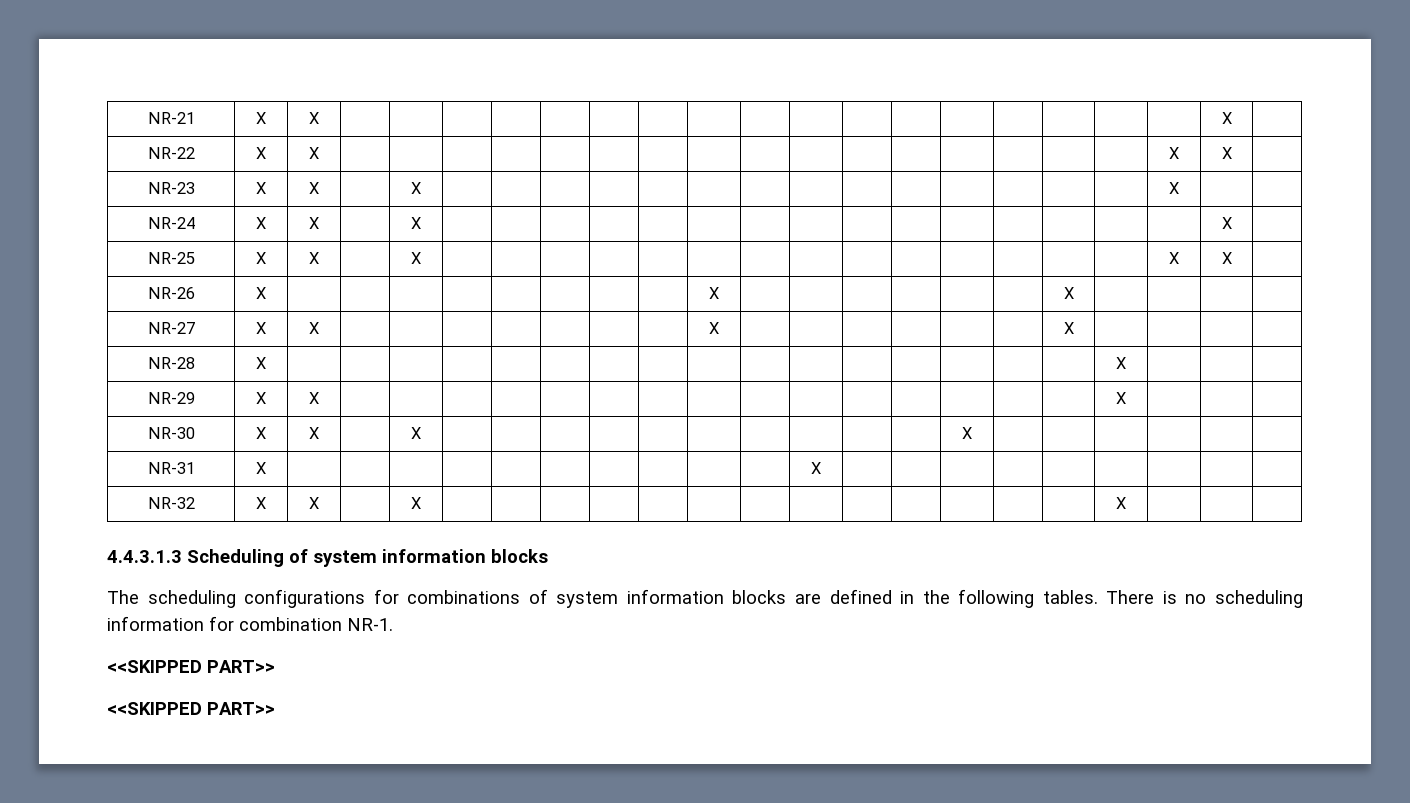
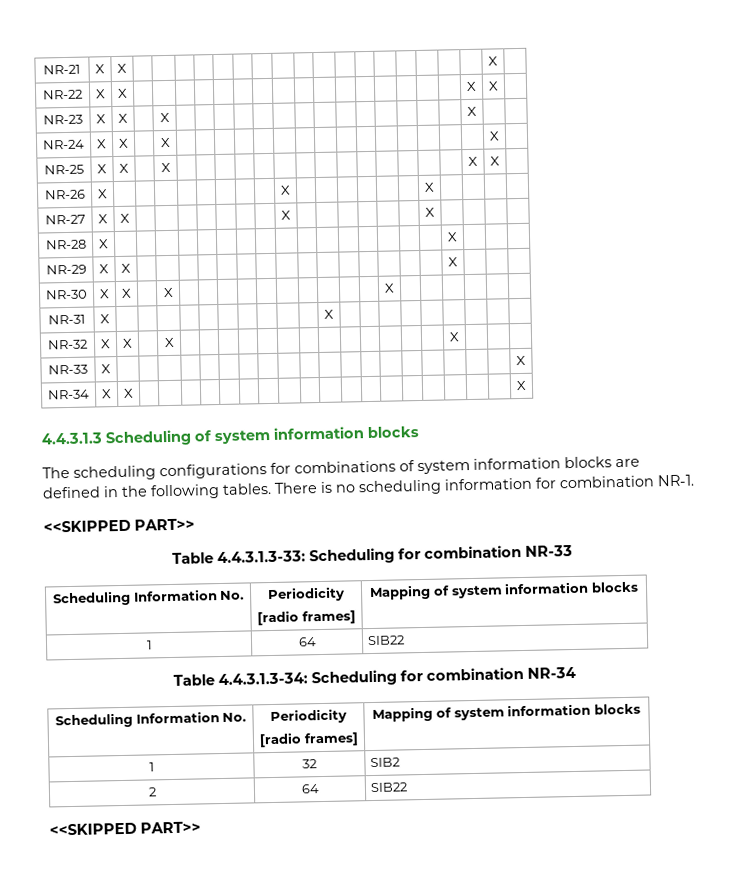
+ NR-33 | X | | | | | | | | | | | | | | | | | | | | X
+ NR-34 | X | X | | | | | | | | | | | | | | | | | | | X
+ Table 4.4.3.1.3-33: Scheduling for combination NR-33
+ Scheduling Information No. | Periodicity
+ [radio frames] | Mapping of system information blocks
+ 1 | 64 | SIB22
+ Table 4.4.3.1.3-34: Scheduling for combination NR-34
+ Scheduling Information No. | Periodicity
+ [radio frames] | Mapping of system information blocks
+ 1 | 32 | SIB2
+ 2 | 64 | SIB22

